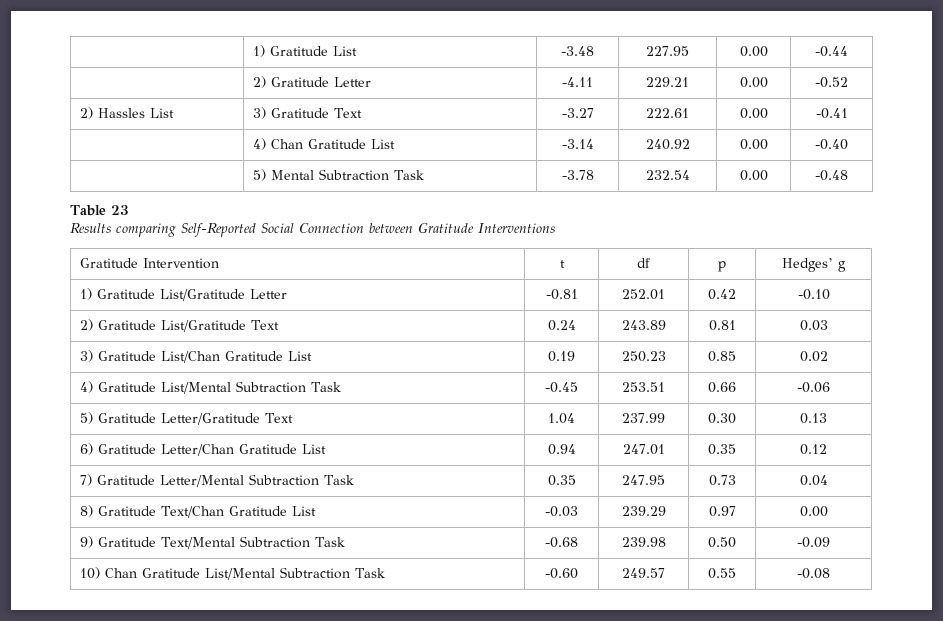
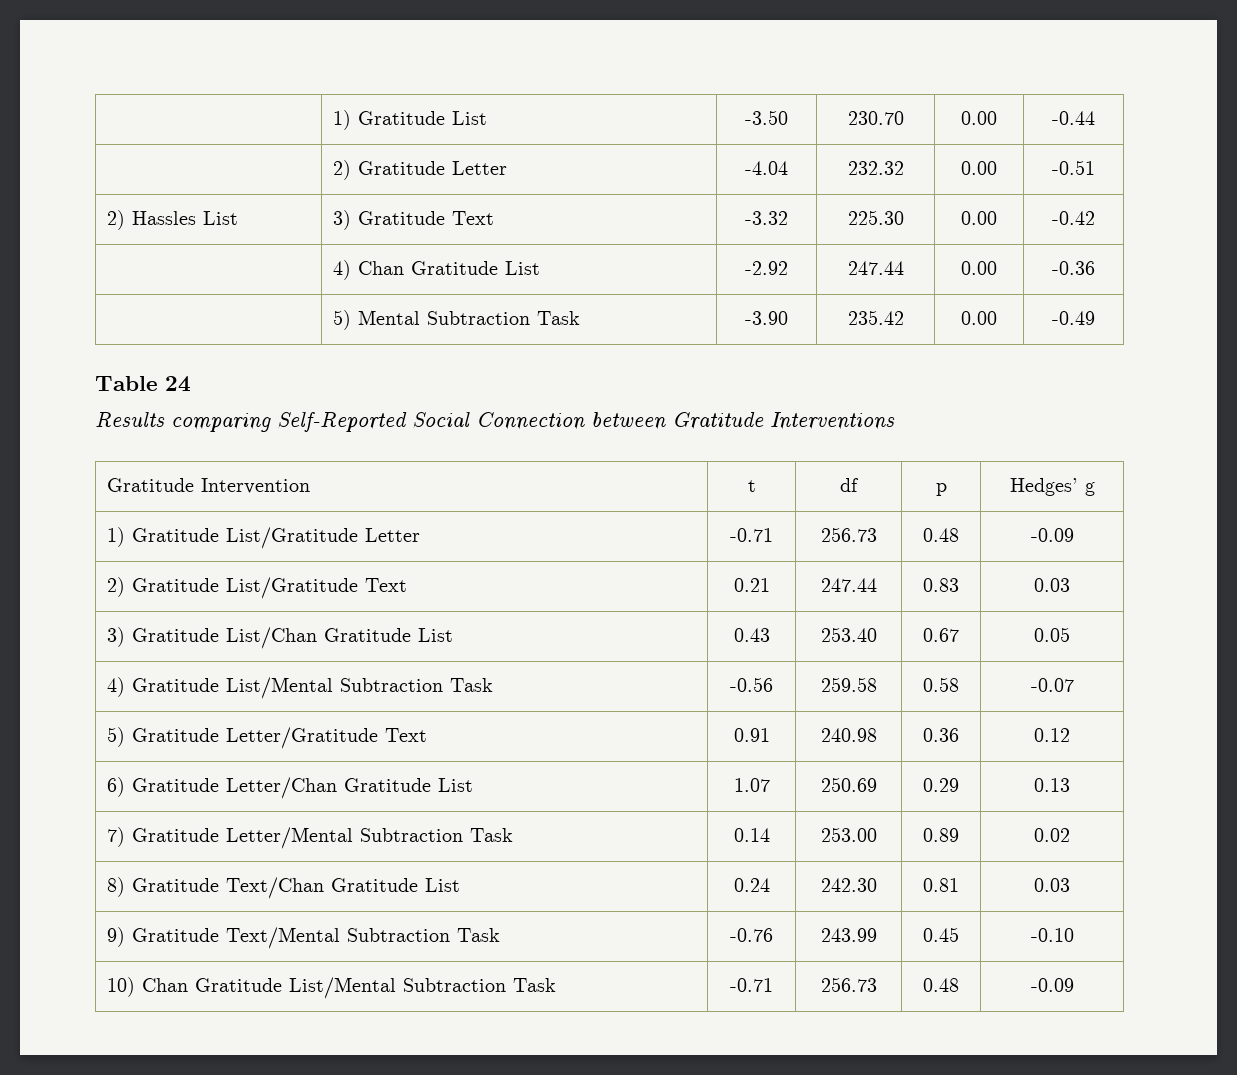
- | 1) Gratitude List | -3.48 | 227.95 | 0.00 | -0.44
+ | 1) Gratitude List | -3.50 | 230.70 | 0.00 | -0.44
- | 2) Gratitude Letter | -4.11 | 229.21 | 0.00 | -0.52
+ | 2) Gratitude Letter | -4.04 | 232.32 | 0.00 | -0.51
- 2) Hassles List | 3) Gratitude Text | -3.27 | 222.61 | 0.00 | -0.41
+ 2) Hassles List | 3) Gratitude Text | -3.32 | 225.30 | 0.00 | -0.42
- | 4) Chan Gratitude List | -3.14 | 240.92 | 0.00 | -0.40
+ | 4) Chan Gratitude List | -2.92 | 247.44 | 0.00 | -0.36
- | 5) Mental Subtraction Task | -3.78 | 232.54 | 0.00 | -0.48
+ | 5) Mental Subtraction Task | -3.90 | 235.42 | 0.00 | -0.49
- Table 23
+ Table 24
- 1) Gratitude List/Gratitude Letter | -0.81 | 252.01 | 0.42 | -0.10
+ 1) Gratitude List/Gratitude Letter | -0.71 | 256.73 | 0.48 | -0.09
- 2) Gratitude List/Gratitude Text | 0.24 | 243.89 | 0.81 | 0.03
+ 2) Gratitude List/Gratitude Text | 0.21 | 247.44 | 0.83 | 0.03
- 3) Gratitude List/Chan Gratitude List | 0.19 | 250.23 | 0.85 | 0.02
+ 3) Gratitude List/Chan Gratitude List | 0.43 | 253.40 | 0.67 | 0.05
- 4) Gratitude List/Mental Subtraction Task | -0.45 | 253.51 | 0.66 | -0.06
+ 4) Gratitude List/Mental Subtraction Task | -0.56 | 259.58 | 0.58 | -0.07
- 5) Gratitude Letter/Gratitude Text | 1.04 | 237.99 | 0.30 | 0.13
+ 5) Gratitude Letter/Gratitude Text | 0.91 | 240.98 | 0.36 | 0.12
- 6) Gratitude Letter/Chan Gratitude List | 0.94 | 247.01 | 0.35 | 0.12
+ 6) Gratitude Letter/Chan Gratitude List | 1.07 | 250.69 | 0.29 | 0.13
- 7) Gratitude Letter/Mental Subtraction Task | 0.35 | 247.95 | 0.73 | 0.04
+ 7) Gratitude Letter/Mental Subtraction Task | 0.14 | 253.00 | 0.89 | 0.02
- 8) Gratitude Text/Chan Gratitude List | -0.03 | 239.29 | 0.97 | 0.00
+ 8) Gratitude Text/Chan Gratitude List | 0.24 | 242.30 | 0.81 | 0.03
- 9) Gratitude Text/Mental Subtraction Task | -0.68 | 239.98 | 0.50 | -0.09
+ 9) Gratitude Text/Mental Subtraction Task | -0.76 | 243.99 | 0.45 | -0.10
- 10) Chan Gratitude List/Mental Subtraction Task | -0.60 | 249.57 | 0.55 | -0.08
+ 10) Chan Gratitude List/Mental Subtraction Task | -0.71 | 256.73 | 0.48 | -0.09

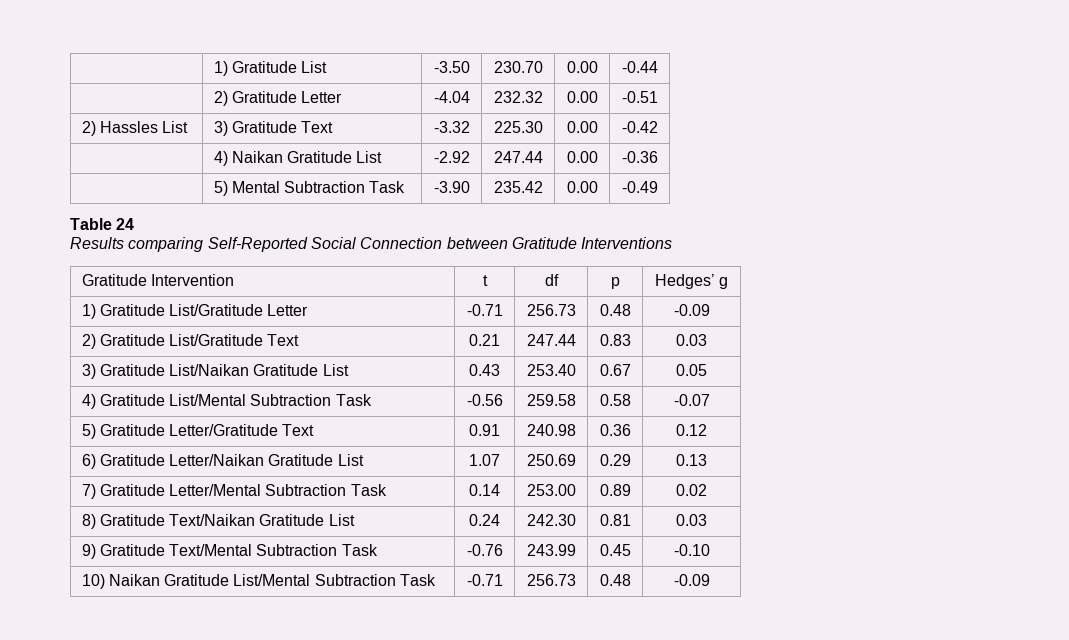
- | 4) Chan Gratitude List | -2.92 | 247.44 | 0.00 | -0.36
+ | 4) Naikan Gratitude List | -2.92 | 247.44 | 0.00 | -0.36
- 3) Gratitude List/Chan Gratitude List | 0.43 | 253.40 | 0.67 | 0.05
+ 3) Gratitude List/Naikan Gratitude List | 0.43 | 253.40 | 0.67 | 0.05
- 6) Gratitude Letter/Chan Gratitude List | 1.07 | 250.69 | 0.29 | 0.13
+ 6) Gratitude Letter/Naikan Gratitude List | 1.07 | 250.69 | 0.29 | 0.13
- 8) Gratitude Text/Chan Gratitude List | 0.24 | 242.30 | 0.81 | 0.03
+ 8) Gratitude Text/Naikan Gratitude List | 0.24 | 242.30 | 0.81 | 0.03
- 10) Chan Gratitude List/Mental Subtraction Task | -0.71 | 256.73 | 0.48 | -0.09
+ 10) Naikan Gratitude List/Mental Subtraction Task | -0.71 | 256.73 | 0.48 | -0.09

